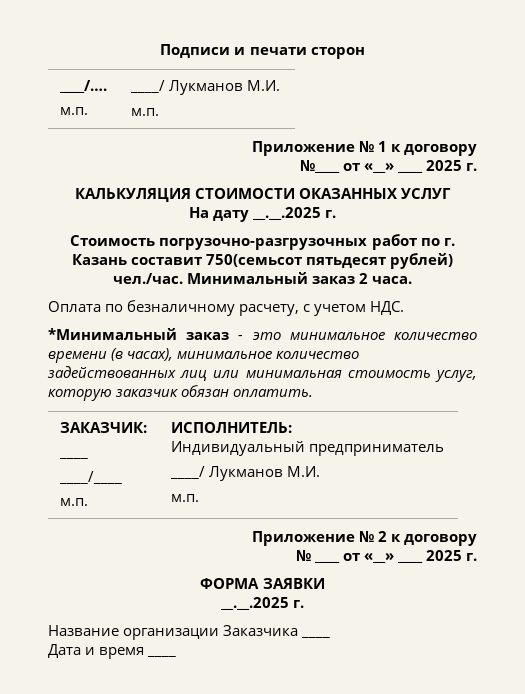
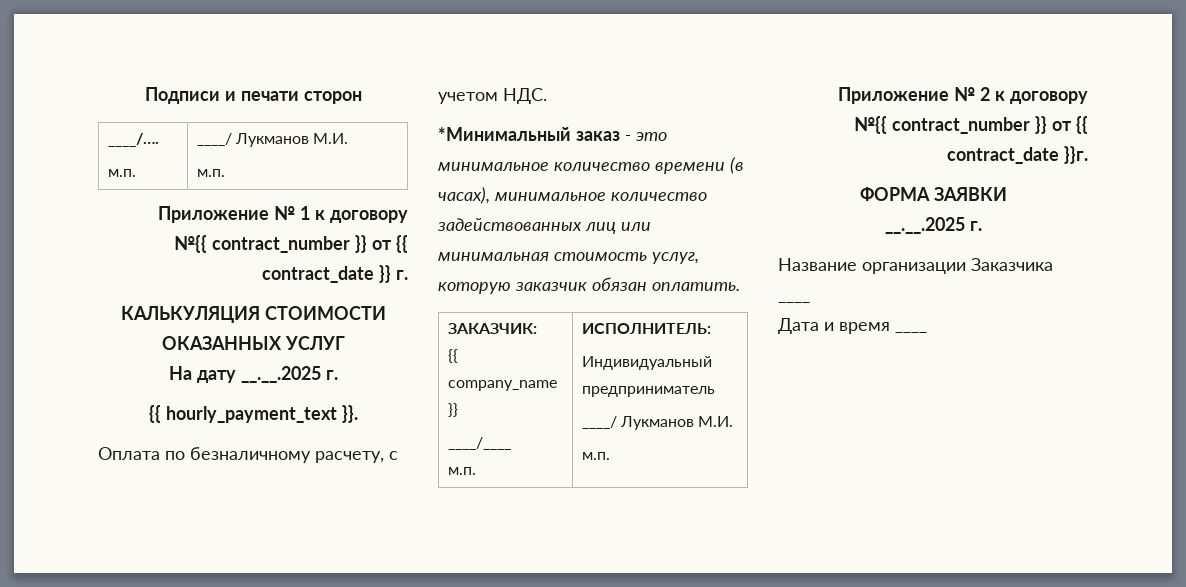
- №____ от «__» ____ 2025 г.
+ №{{ contract_number }} от {{ contract_date }} г.
- Стоимость погрузочно-разгрузочных работ по г. Казань составит 750(семьсот пятьдесят рублей) чел./час. Минимальный заказ 2 часа.
+ {{ hourly_payment_text }}.
  ЗАКАЗЧИК:
- ____
+ {{ company_name }}
- № ____ от «__» ____ 2025 г.
+ №{{ contract_number }} от {{ contract_date }}г.

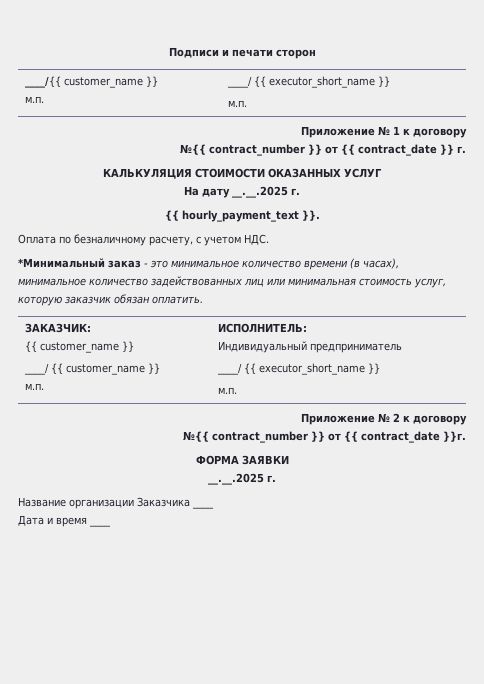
- ____/….
- м.п. | ____/ Лукманов М.И.
+ ____/{{ customer_name }}
+ м.п. | ____/ {{ executor_short_name }}
  ЗАКАЗЧИК:
- {{ company_name }}
- ____/____
+ {{ customer_name }}
+ ____/ {{ customer_name }}
  м.п. | ИСПОЛНИТЕЛЬ:
  Индивидуальный предприниматель
- ____/ Лукманов М.И.
+ ____/ {{ executor_short_name }}

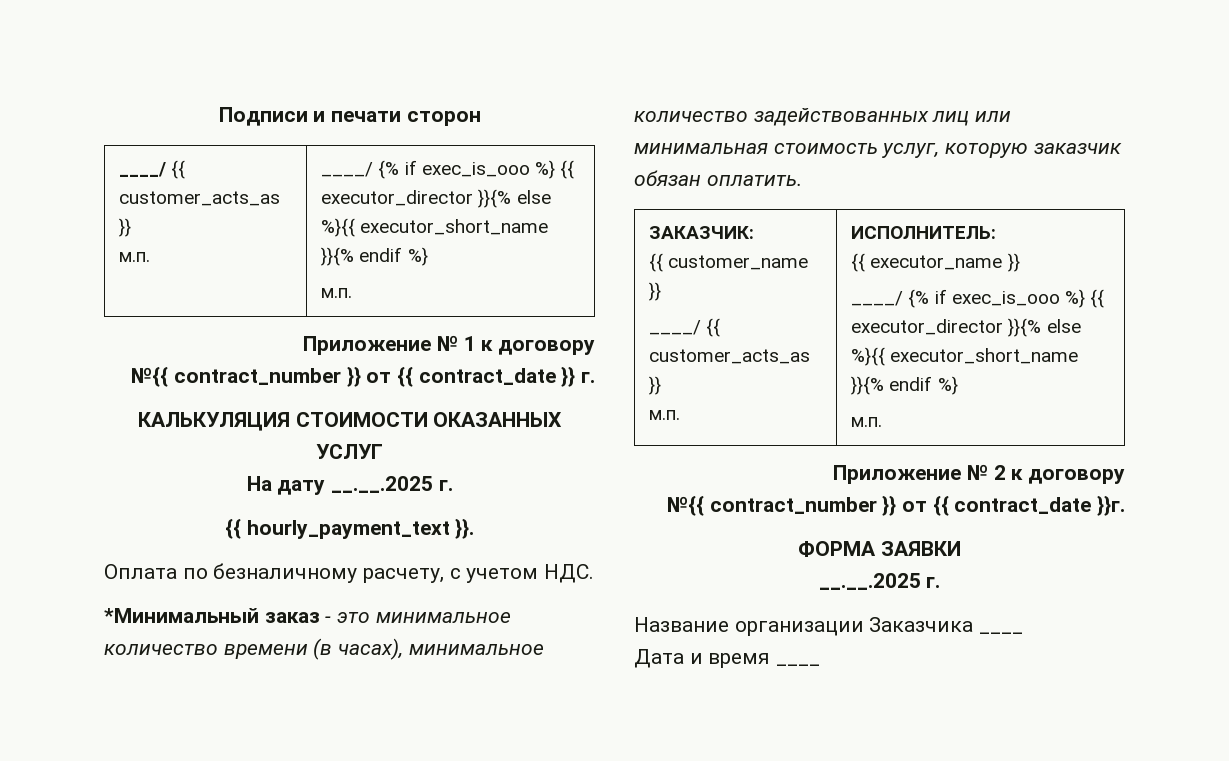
  Подписи и печати сторон
- ____/{{ customer_name }}
- м.п. | ____/ {{ executor_short_name }}
+ ____/ {{ customer_acts_as }}
+ м.п. | ____/ {% if exec_is_ooo %} {{ executor_director }}{% else %}{{ executor_short_name }}{% endif %}
  ЗАКАЗЧИК:
  {{ customer_name }}
- ____/ {{ customer_name }}
+ ____/ {{ customer_acts_as }}
  м.п. | ИСПОЛНИТЕЛЬ:
- Индивидуальный предприниматель
- ____/ {{ executor_short_name }}
+ {{ executor_name }}
+ ____/ {% if exec_is_ooo %} {{ executor_director }}{% else %}{{ executor_short_name }}{% endif %}

